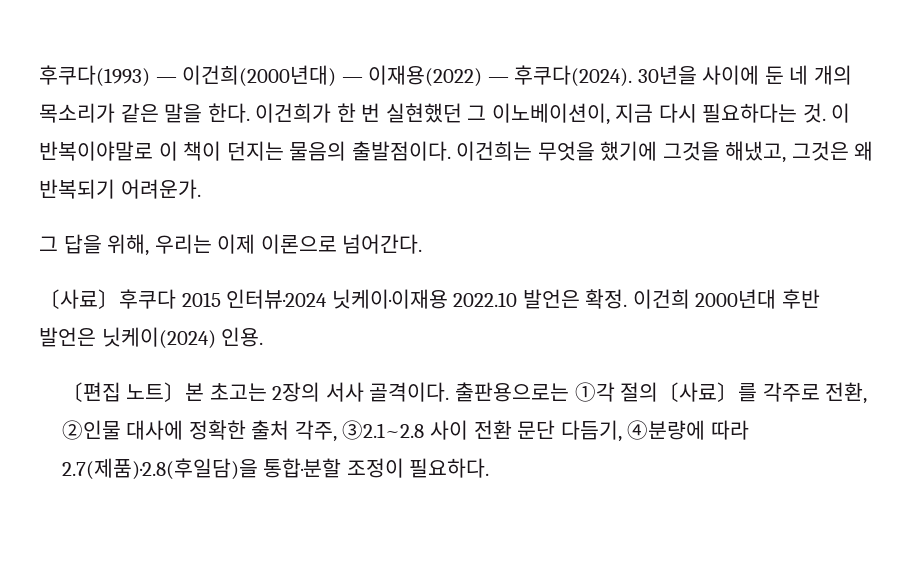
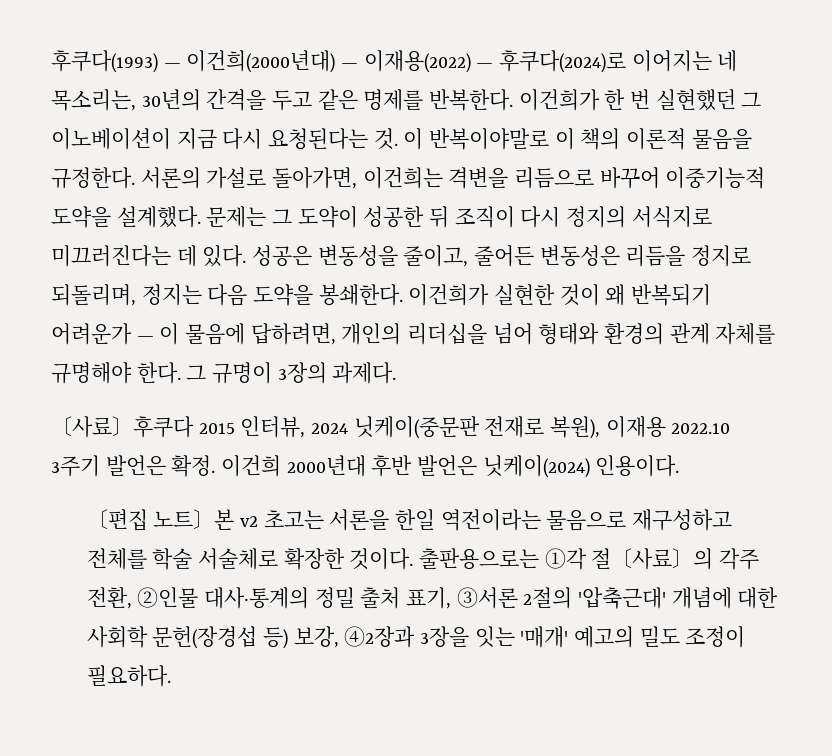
- 후쿠다(1993) — 이건희(2000년대) — 이재용(2022) — 후쿠다(2024). 30년을 사이에 둔 네 개의 목소리가 같은 말을 한다.
+ 후쿠다(1993) — 이건희(2000년대) — 이재용(2022) — 후쿠다(2024)로 이어지는 네 목소리는, 30년의 간격을 두고 같은 명제를 반복한다.
- 이건희가 한 번 실현했던 그 이노베이션이, 지금 다시 필요하다는 것.
+ 이건희가 한 번 실현했던 그 이노베이션이 지금 다시 요청된다는 것.
- 이 반복이야말로 이 책이 던지는 물음의 출발점이다. 이건희는 무엇을 했기에 그것을 해냈고, 그것은 왜 반복되기 어려운가.
- 그 답을 위해, 우리는 이제 이론으로 넘어간다.
- 〔사료〕후쿠다 2015 인터뷰·2024 닛케이·이재용 2022.10 발언은 확정.
+ 이 반복이야말로 이 책의 이론적 물음을 규정한다. 서론의 가설로 돌아가면, 이건희는 격변을 리듬으로 바꾸어 이중기능적 도약을 설계했다. 문제는 그 도약이 성공한 뒤 조직이 다시 정지의 서식지로 미끄러진다는 데 있다. 성공은 변동성을 줄이고, 줄어든 변동성은 리듬을 정지로 되돌리며, 정지는 다음 도약을 봉쇄한다. 이건희가 실현한 것이 왜 반복되기 어려운가 — 이 물음에 답하려면, 개인의 리더십을 넘어 형태와 환경의 관계 자체를 규명해야 한다. 그 규명이 3장의 과제다.
+ 〔사료〕후쿠다 2015 인터뷰, 2024 닛케이(중문판 전재로 복원), 이재용 2022.10 3주기 발언은 확정.
- 이건희 2000년대 후반 발언은 닛케이(2024) 인용.
+ 이건희 2000년대 후반 발언은 닛케이(2024) 인용이다.
- 〔편집 노트〕본 초고는 2장의 서사 골격이다.
+ 〔편집 노트〕본 v2 초고는 서론을 한일 역전이라는 물음으로 재구성하고 전체를 학술 서술체로 확장한 것이다.
- 출판용으로는 ①각 절의〔사료〕를 각주로 전환, ②인물 대사에 정확한 출처 각주, ③2.1~2.8 사이 전환 문단 다듬기, ④분량에 따라 2.7(제품)·2.8(후일담)을 통합·분할 조정이 필요하다.
+ 출판용으로는 ①각 절〔사료〕의 각주 전환, ②인물 대사·통계의 정밀 출처 표기, ③서론 2절의 '압축근대' 개념에 대한 사회학 문헌(장경섭 등) 보강, ④2장과 3장을 잇는 '매개' 예고의 밀도 조정이 필요하다.

